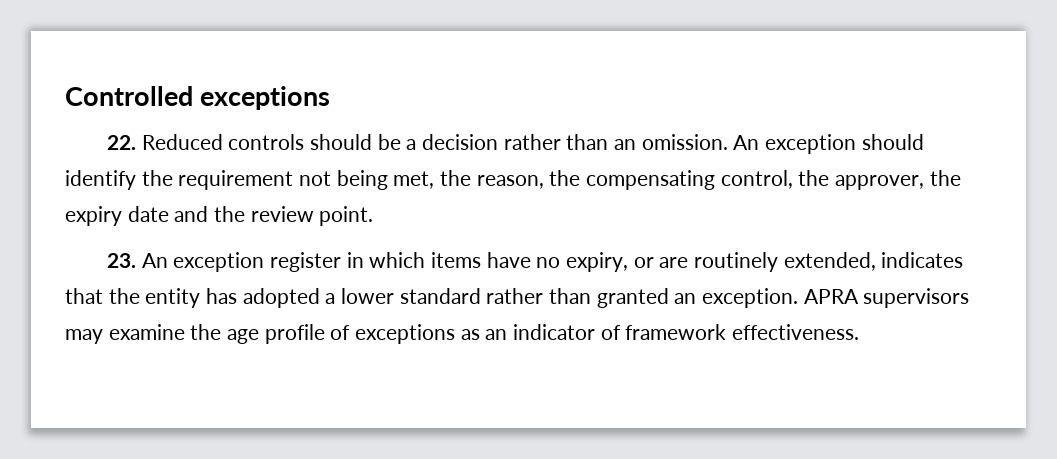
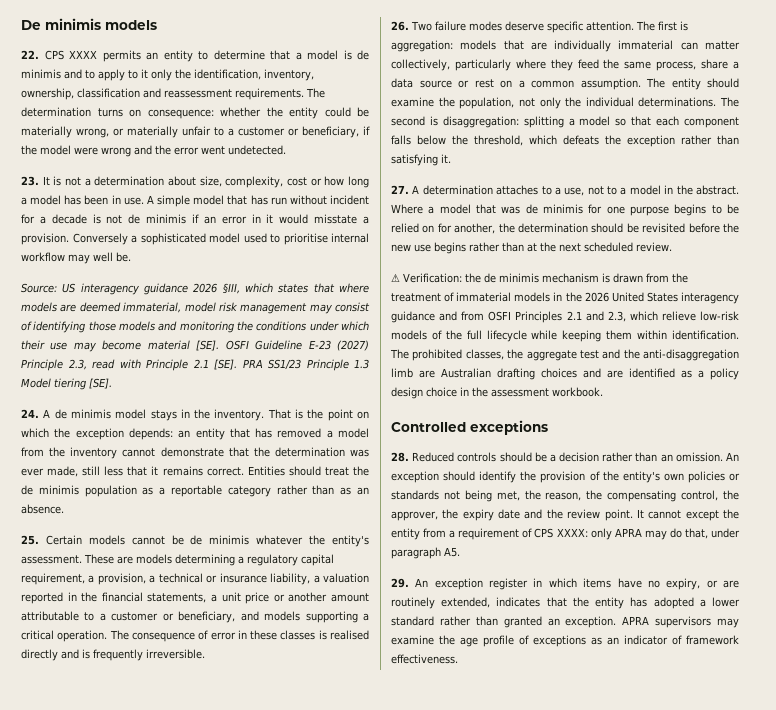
+ De minimis models
+ 22. CPS XXXX permits an entity to determine that a model is de minimis and to apply to it only the identification, inventory, ownership, classification and reassessment requirements. The determination turns on consequence: whether the entity could be materially wrong, or materially unfair to a customer or beneficiary, if the model were wrong and the error went undetected.
+ 23. It is not a determination about size, complexity, cost or how long a model has been in use. A simple model that has run without incident for a decade is not de minimis if an error in it would misstate a provision. Conversely a sophisticated model used to prioritise internal workflow may well be.
+ Source: US interagency guidance 2026 §III, which states that where models are deemed immaterial, model risk management may consist of identifying those models and monitoring the conditions under which their use may become material [SE]. OSFI Guideline E-23 (2027) Principle 2.3, read with Principle 2.1 [SE]. PRA SS1/23 Principle 1.3 Model tiering [SE].
+ 24. A de minimis model stays in the inventory. That is the point on which the exception depends: an entity that has removed a model from the inventory cannot demonstrate that the determination was ever made, still less that it remains correct. Entities should treat the de minimis population as a reportable category rather than as an absence.
+ 25. Certain models cannot be de minimis whatever the entity's assessment. These are models determining a regulatory capital requirement, a provision, a technical or insurance liability, a valuation reported in the financial statements, a unit price or another amount attributable to a customer or beneficiary, and models supporting a critical operation. The consequence of error in these classes is realised directly and is frequently irreversible.
+ 26. Two failure modes deserve specific attention. The first is aggregation: models that are individually immaterial can matter collectively, particularly where they feed the same process, share a data source or rest on a common assumption. The entity should examine the population, not only the individual determinations. The second is disaggregation: splitting a model so that each component falls below the threshold, which defeats the exception rather than satisfying it.
+ 27. A determination attaches to a use, not to a model in the abstract. Where a model that was de minimis for one purpose begins to be relied on for another, the determination should be revisited before the new use begins rather than at the next scheduled review.
+ ⚠ Verification: the de minimis mechanism is drawn from the treatment of immaterial models in the 2026 United States interagency guidance and from OSFI Principles 2.1 and 2.3, which relieve low-risk models of the full lifecycle while keeping them within identification. The prohibited classes, the aggregate test and the anti-disaggregation limb are Australian drafting choices and are identified as a policy design choice in the assessment workbook.
- 22. Reduced controls should be a decision rather than an omission.
+ 28. Reduced controls should be a decision rather than an omission.
- An exception should identify the requirement not being met, the reason, the compensating control, the approver, the expiry date and the review point.
- 23. An exception register in which items have no expiry, or are routinely extended, indicates that the entity has adopted a lower standard rather than granted an exception.
+ An exception should identify the provision of the entity's own policies or standards not being met, the reason, the compensating control, the approver, the expiry date and the review point. It cannot except the entity from a requirement of CPS XXXX: only APRA may do that, under paragraph A5.
+ 29. An exception register in which items have no expiry, or are routinely extended, indicates that the entity has adopted a lower standard rather than granted an exception.

